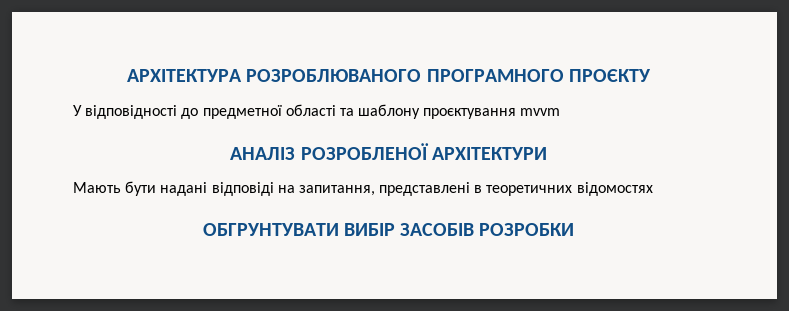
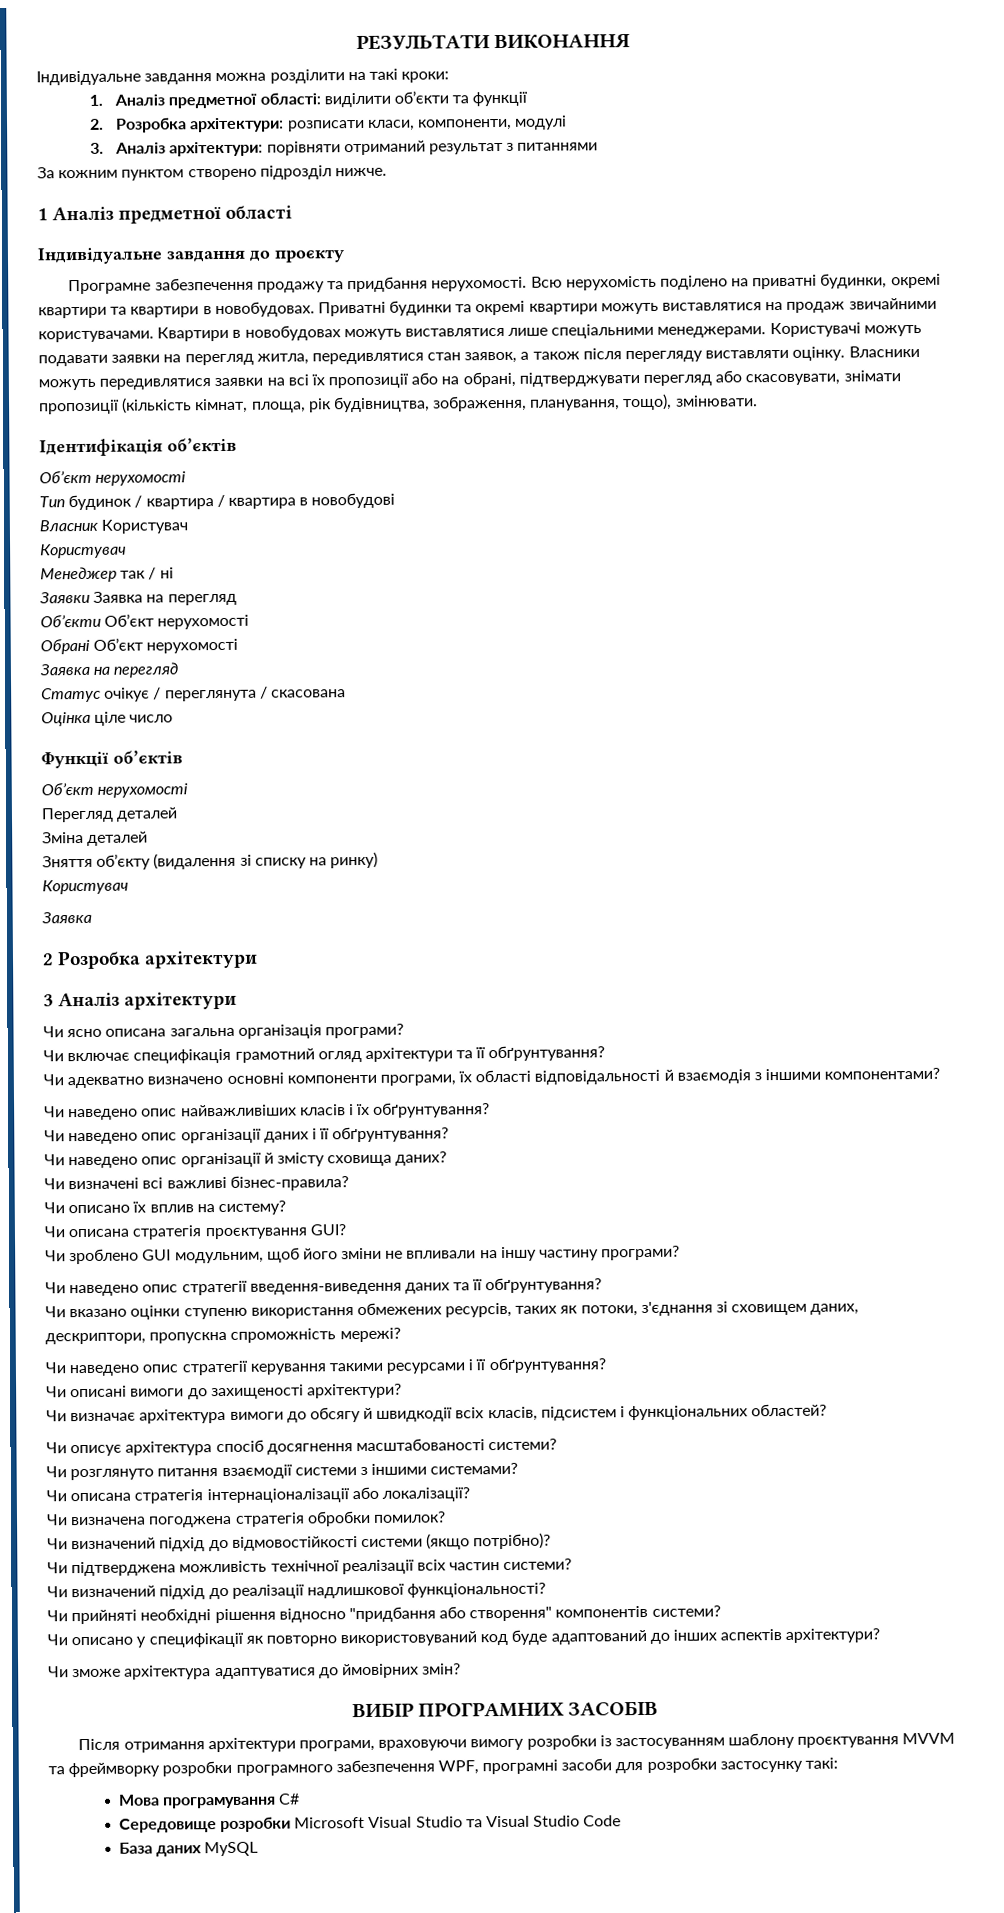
- АРХІТЕКТУРА РОЗРОБЛЮВАНОГО ПРОГРАМНОГО ПРОЄКТУ
- У відповідності до предметної області та шаблону проєктування mvvm
- АНАЛІЗ РОЗРОБЛЕНОЇ АРХІТЕКТУРИ
- Мають бути надані відповіді на запитання, представлені в теоретичних відомостях
- ОБГРУНТУВАТИ ВИБІР ЗАСОБІВ РОЗРОБКИ
+ РЕЗУЛЬТАТИ ВИКОНАННЯ
+ Індивідуальне завдання можна розділити на такі кроки:
+ 1. Аналіз предметної області: виділити об’єкти та функції
+ 2. Розробка архітектури: розписати класи, компоненти, модулі
+ 3. Аналіз архітектури: порівняти отриманий результат з питаннями
+ За кожним пунктом створено підрозділ нижче.
+ 1 Аналіз предметної області
+ Індивідуальне завдання до проєкту
+ Програмне забезпечення продажу та придбання нерухомості. Всю нерухомість поділено на приватні будинки, окремі квартири та квартири в новобудовах. Приватні будинки та окремі квартири можуть виставлятися на продаж звичайними користувачами. Квартири в новобудовах можуть виставлятися лише спеціальними менеджерами. Користувачі можуть подавати заявки на перегляд житла, передивлятися стан заявок, а також після перегляду виставляти оцінку. Власники можуть передивлятися заявки на всі їх пропозиції або на обрані, підтверджувати перегляд або скасовувати, знімати пропозиції (кількість кімнат, площа, рік будівництва, зображення, планування, тощо), змінювати.
+ Ідентифікація об’єктів
+ Об’єкт нерухомості
+ Тип будинок / квартира / квартира в новобудові
+ Власник Користувач
+ Користувач
+ Менеджер так / ні
+ Заявки Заявка на перегляд
+ Об’єкти Об’єкт нерухомості
+ Обрані Об’єкт нерухомості
+ Заявка на перегляд
+ Статус очікує / переглянута / скасована
+ Оцінка ціле число
+ Функції об’єктів
+ Об’єкт нерухомості
+ Перегляд деталей
+ Зміна деталей
+ Зняття об’єкту (видалення зі списку на ринку)
+ Користувач
+ Заявка
+ 2 Розробка архітектури
+ 3 Аналіз архітектури
+ Чи ясно описана загальна організація програми?
+ Чи включає специфікація грамотний огляд архітектури та її обґрунтування?
+ Чи адекватно визначено основні компоненти програми, їх області відповідальності й взаємодія з іншими компонентами?
+ Чи наведено опис найважливіших класів і їх обґрунтування?
+ Чи наведено опис організації даних і її обґрунтування?
+ Чи наведено опис організації й змісту сховища даних?
+ Чи визначені всі важливі бізнес-правила?
+ Чи описано їх вплив на систему?
+ Чи описана стратегія проєктування GUI?
+ Чи зроблено GUI модульним, щоб його зміни не впливали на іншу частину програми?
+ Чи наведено опис стратегії введення-виведення даних та її обґрунтування?
+ Чи вказано оцінки ступеню використання обмежених ресурсів, таких як потоки, з'єднання зі сховищем даних, дескриптори, пропускна спроможність мережі?
+ Чи наведено опис стратегії керування такими ресурсами і її обґрунтування?
+ Чи описані вимоги до захищеності архітектури?
+ Чи визначає архітектура вимоги до обсягу й швидкодії всіх класів, підсистем і функціональних областей?
+ Чи описує архітектура спосіб досягнення масштабованості системи?
+ Чи розглянуто питання взаємодії системи з іншими системами?
+ Чи описана стратегія інтернаціоналізації або локалізації?
+ Чи визначена погоджена стратегія обробки помилок?
+ Чи визначений підхід до відмовостійкості системи (якщо потрібно)?
+ Чи підтверджена можливість технічної реалізації всіх частин системи?
+ Чи визначений підхід до реалізації надлишкової функціональності?
+ Чи прийняті необхідні рішення відносно "придбання або створення" компонентів системи?
+ Чи описано у специфікації як повторно використовуваний код буде адаптований до інших аспектів архітектури?
+ Чи зможе архітектура адаптуватися до ймовірних змін?
+ ВИБІР ПРОГРАМНИХ ЗАСОБІВ
+ Після отримання архітектури програми, враховуючи вимогу розробки із застосуванням шаблону проєктування MVVM та фреймворку розробки програмного забезпечення WPF, програмні засоби для розробки застосунку такі:
+ Мова програмування C#
+ Середовище розробки Microsoft Visual Studio та Visual Studio Code
+ База даних MySQL

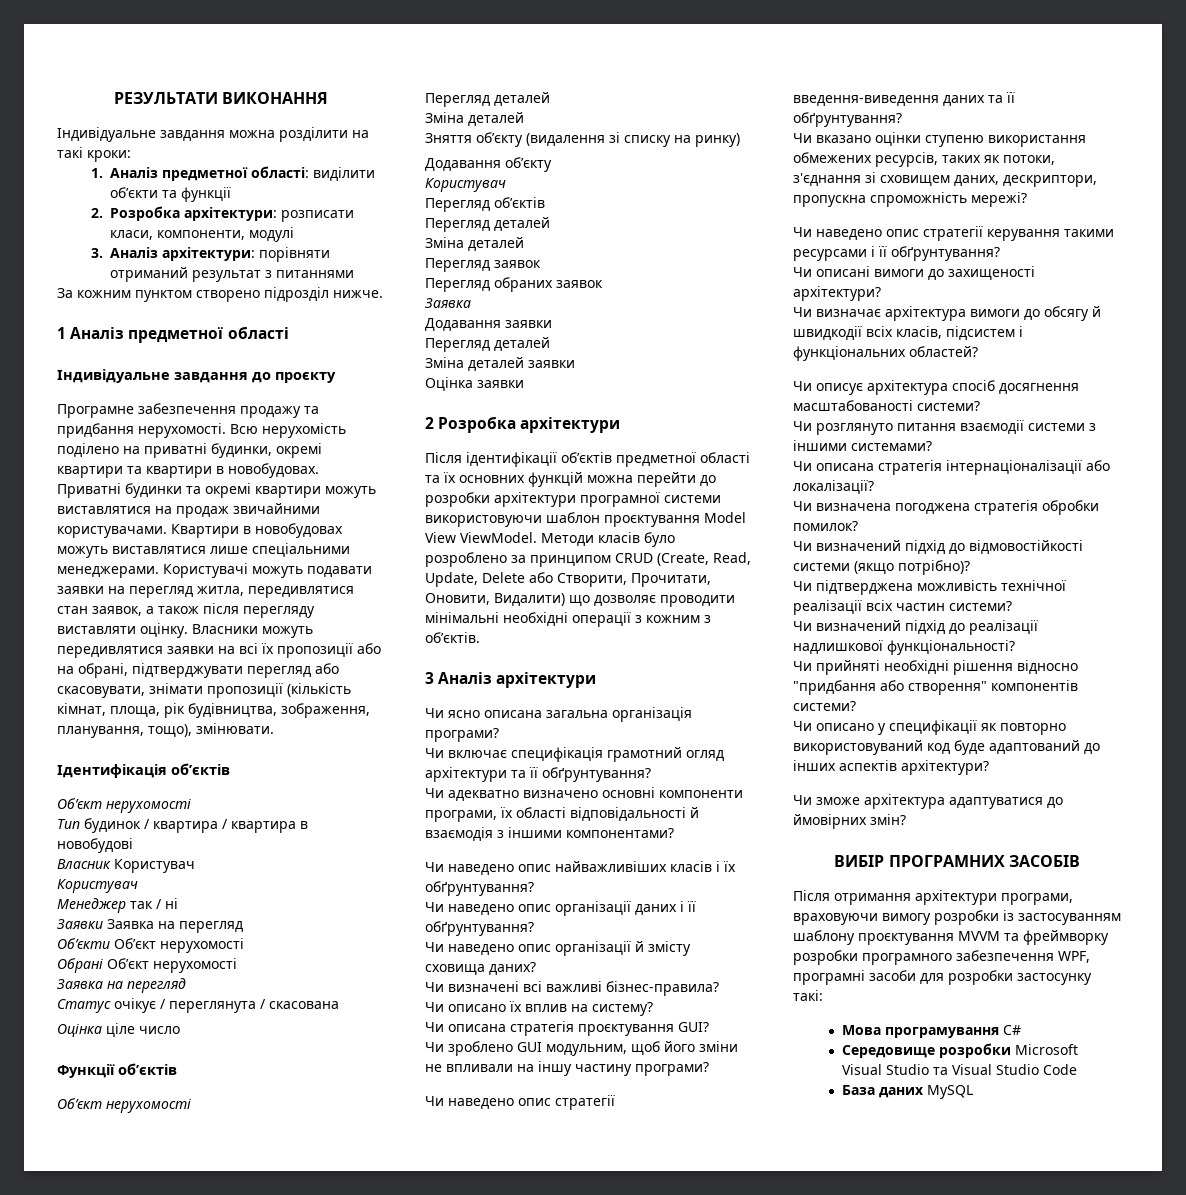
  Зняття об’єкту (видалення зі списку на ринку)
+ Додавання об’єкту
  Користувач
+ Перегляд об’єктів
+ Перегляд деталей
+ Зміна деталей
+ Перегляд заявок
+ Перегляд обраних заявок
  Заявка
+ Додавання заявки
+ Перегляд деталей
+ Зміна деталей заявки
+ Оцінка заявки
  2 Розробка архітектури
+ Після ідентифікації об’єктів предметної області та їх основних функцій можна перейти до розробки архітектури програмної системи використовуючи шаблон проєктування Model View ViewModel. Методи класів було розроблено за принципом CRUD (Create, Read, Update, Delete або Створити, Прочитати, Оновити, Видалити) що дозволяє проводити мінімальні необхідні операції з кожним з об’єктів.

